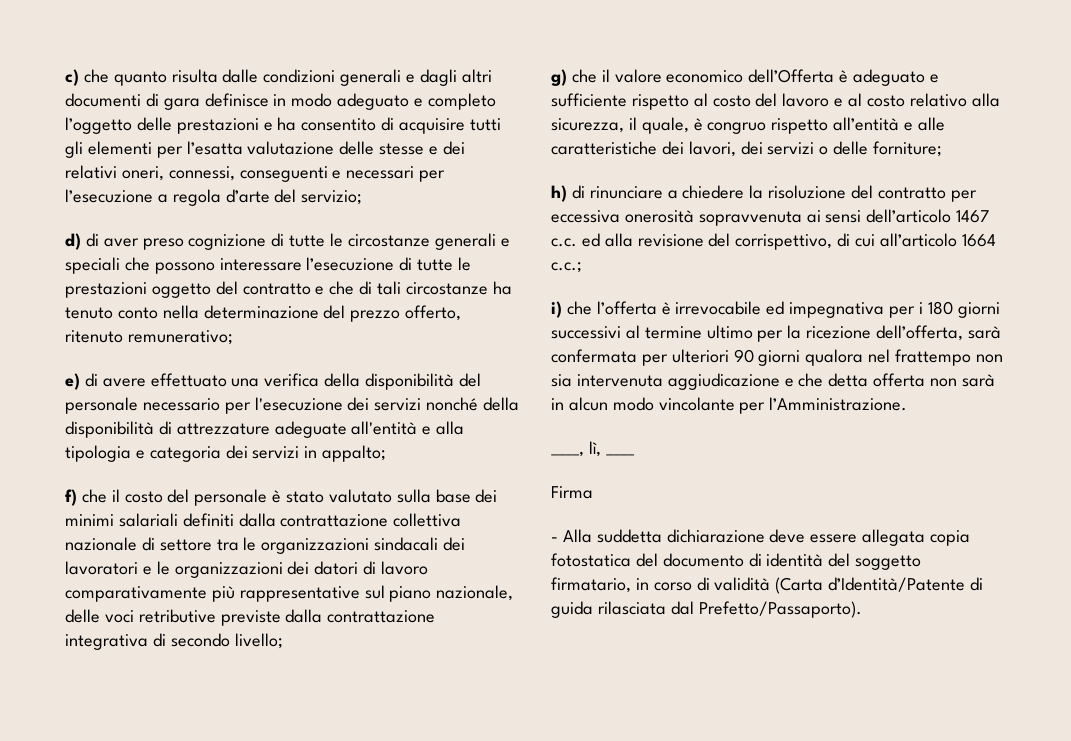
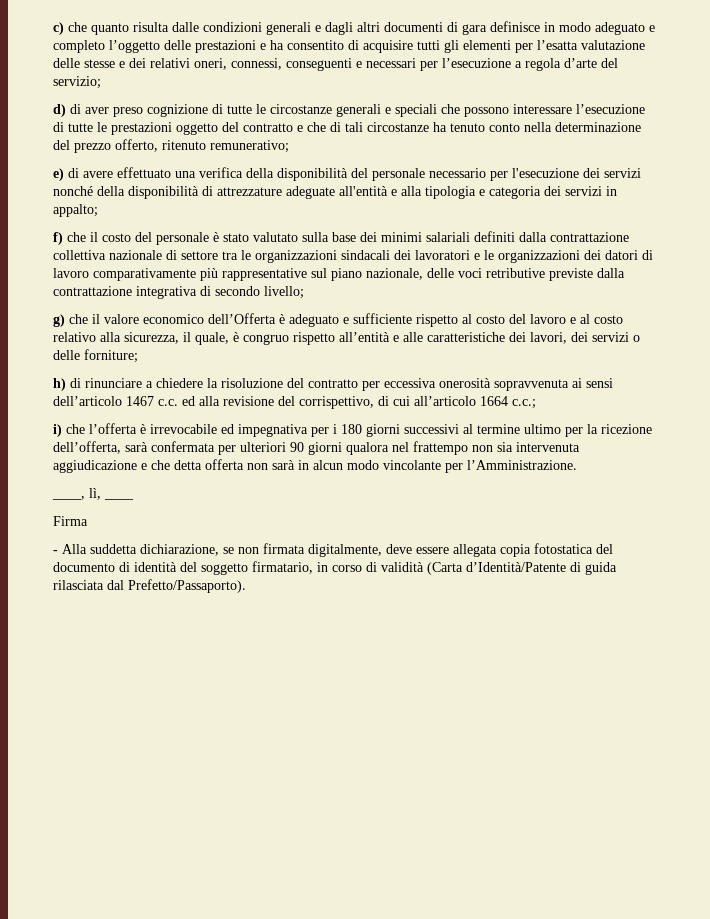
- - Alla suddetta dichiarazione deve essere allegata copia fotostatica del documento di identità del soggetto firmatario, in corso di validità (Carta d’Identità/Patente di guida rilasciata dal Prefetto/Passaporto).
+ - Alla suddetta dichiarazione, se non firmata digitalmente, deve essere allegata copia fotostatica del documento di identità del soggetto firmatario, in corso di validità (Carta d’Identità/Patente di guida rilasciata dal Prefetto/Passaporto).

